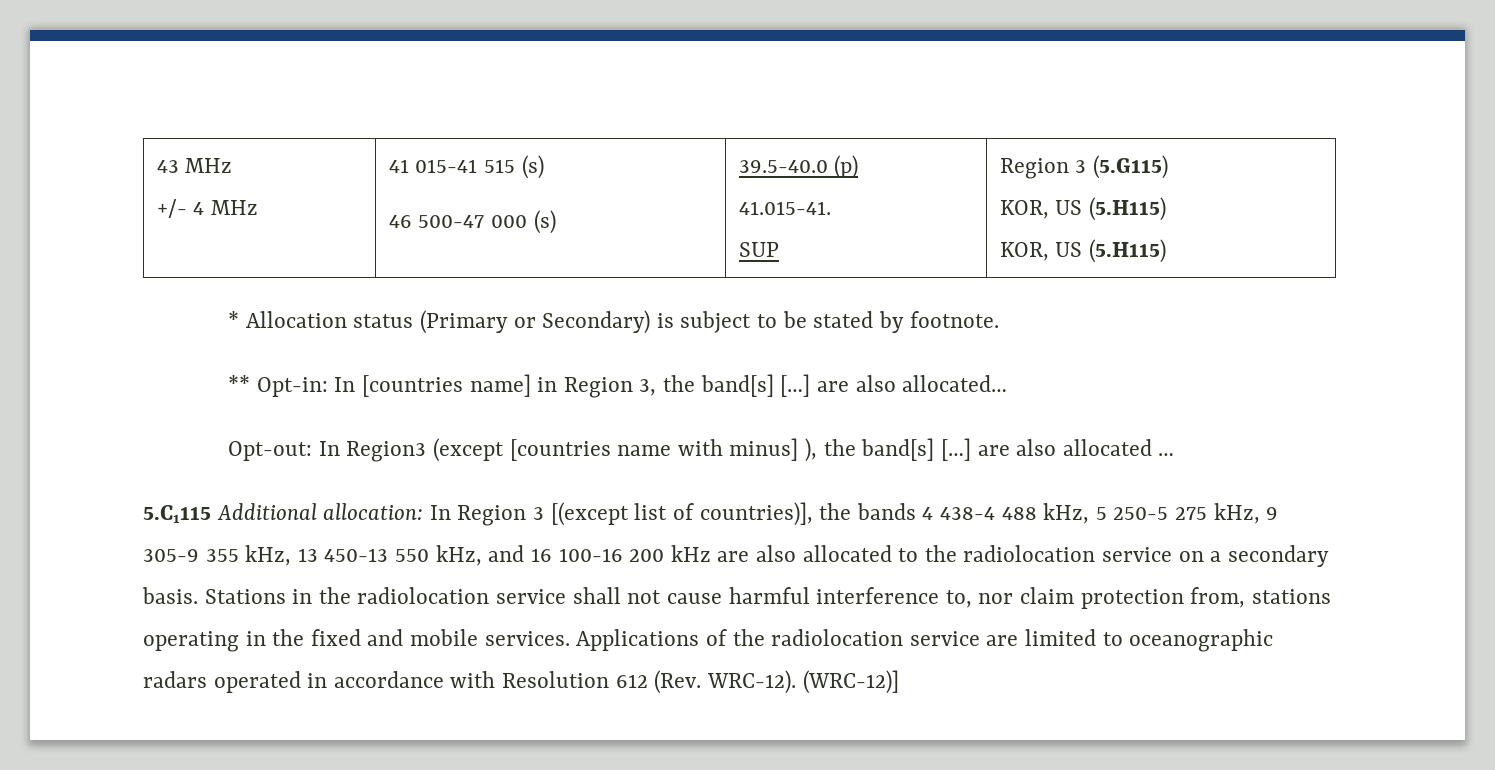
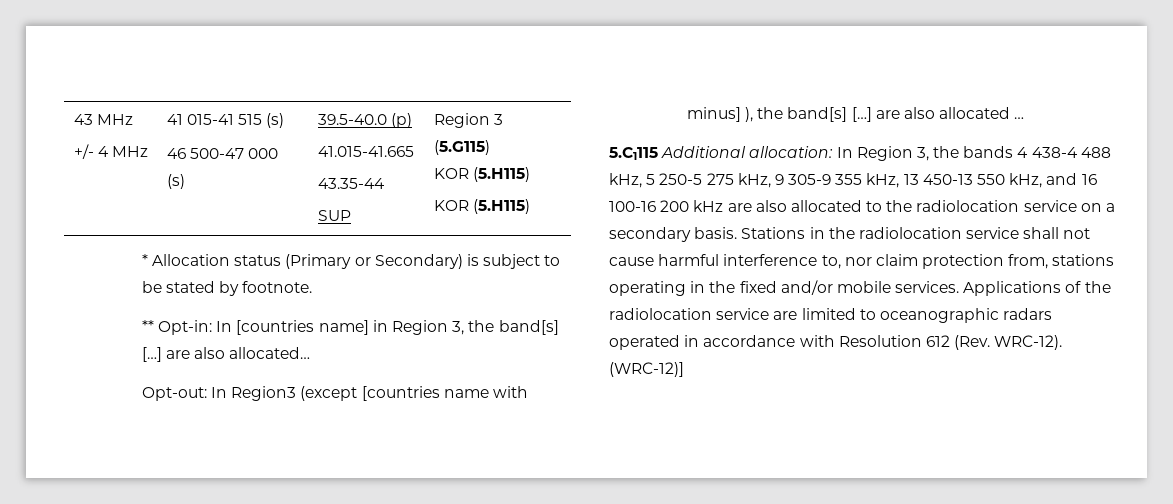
  43 MHz
  +/- 4 MHz | 41 015-41 515 (s)
  46 500-47 000 (s) | 39.5-40.0 (p)
- 41.015-41.
+ 41.015-41.665
+ 43.35-44
  SUP | Region 3 (5.G115)
- KOR, US (5.H115)
- KOR, US (5.H115)
+ KOR (5.H115)
+ KOR (5.H115)
- 5.C1115 Additional allocation: In Region 3 [(except list of countries)], the bands 4 438-4 488 kHz, 5 250-5 275 kHz, 9 305-9 355 kHz, 13 450-13 550 kHz, and 16 100-16 200 kHz are also allocated to the radiolocation service on a secondary basis.
+ 5.C1115 Additional allocation: In Region 3, the bands 4 438-4 488 kHz, 5 250-5 275 kHz, 9 305-9 355 kHz, 13 450-13 550 kHz, and 16 100-16 200 kHz are also allocated to the radiolocation service on a secondary basis.
- Stations in the radiolocation service shall not cause harmful interference to, nor claim protection from, stations operating in the fixed and mobile services.
+ Stations in the radiolocation service shall not cause harmful interference to, nor claim protection from, stations operating in the fixed and/or mobile services.

